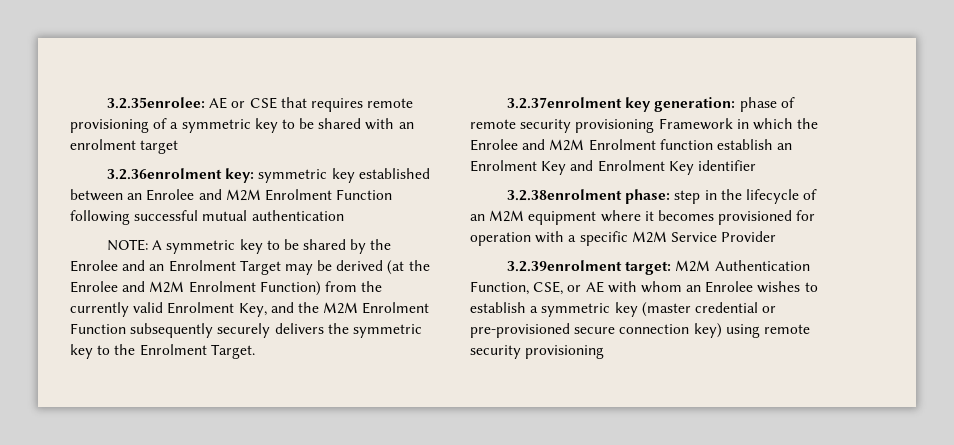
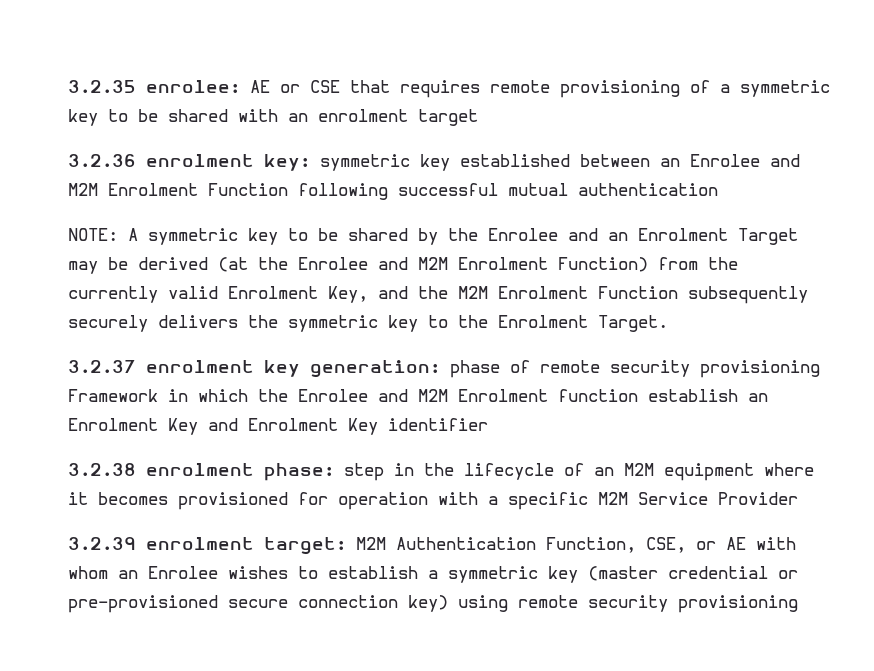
- 3.2.35enrolee: AE or CSE that requires remote provisioning of a symmetric key to be shared with an enrolment target
+ 3.2.35 enrolee: AE or CSE that requires remote provisioning of a symmetric key to be shared with an enrolment target
- 3.2.36enrolment key: symmetric key established between an Enrolee and M2M Enrolment Function following successful mutual authentication
+ 3.2.36 enrolment key: symmetric key established between an Enrolee and M2M Enrolment Function following successful mutual authentication
- 3.2.37enrolment key generation: phase of remote security provisioning Framework in which the Enrolee and M2M Enrolment function establish an Enrolment Key and Enrolment Key identifier
+ 3.2.37 enrolment key generation: phase of remote security provisioning Framework in which the Enrolee and M2M Enrolment function establish an Enrolment Key and Enrolment Key identifier
- 3.2.38enrolment phase: step in the lifecycle of an M2M equipment where it becomes provisioned for operation with a specific M2M Service Provider
+ 3.2.38 enrolment phase: step in the lifecycle of an M2M equipment where it becomes provisioned for operation with a specific M2M Service Provider
- 3.2.39enrolment target: M2M Authentication Function, CSE, or AE with whom an Enrolee wishes to establish a symmetric key (master credential or pre-provisioned secure connection key) using remote security provisioning
+ 3.2.39 enrolment target: M2M Authentication Function, CSE, or AE with whom an Enrolee wishes to establish a symmetric key (master credential or pre-provisioned secure connection key) using remote security provisioning

